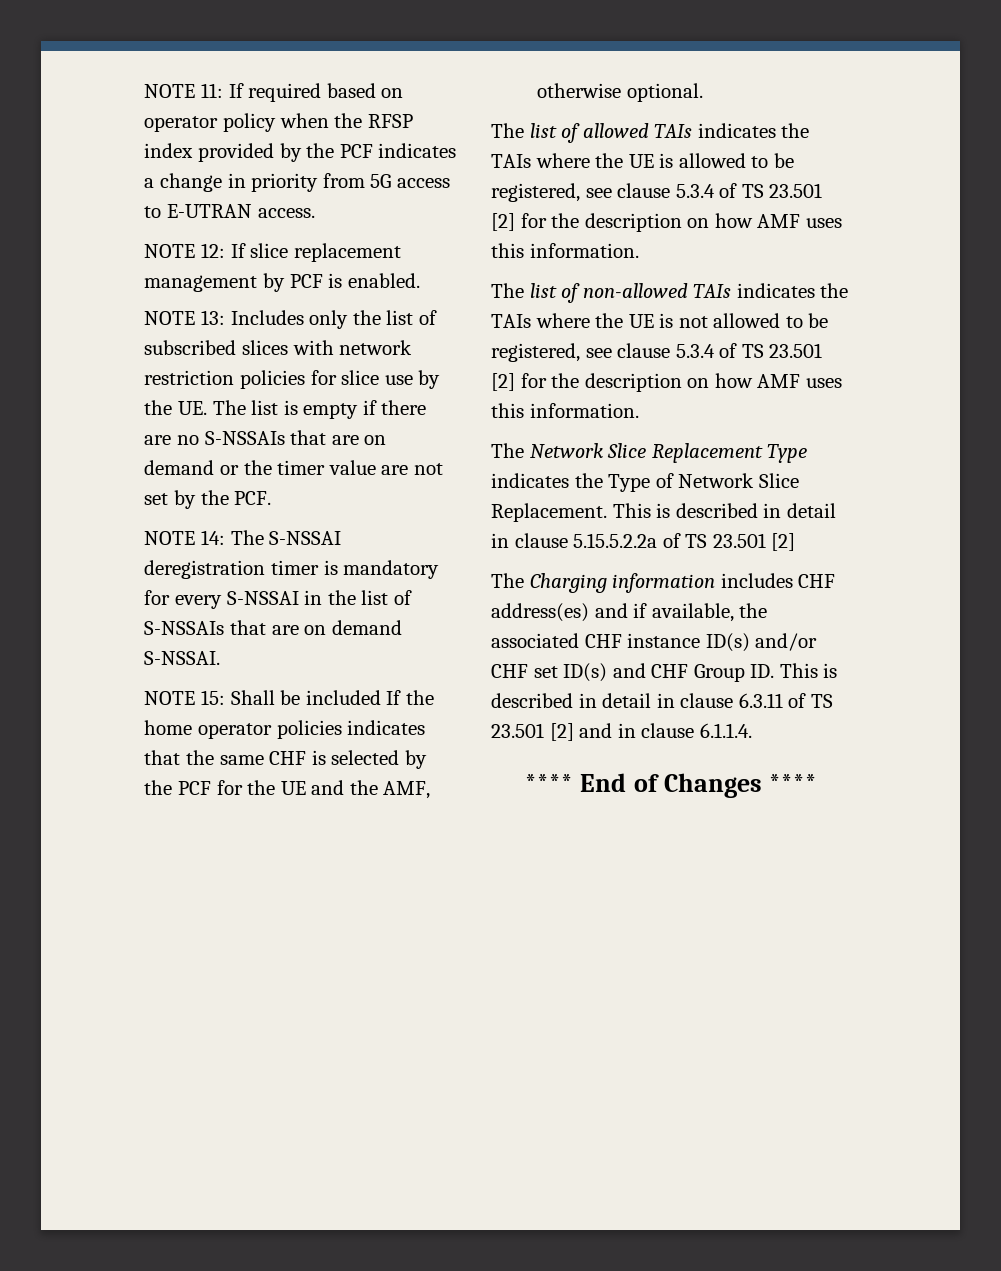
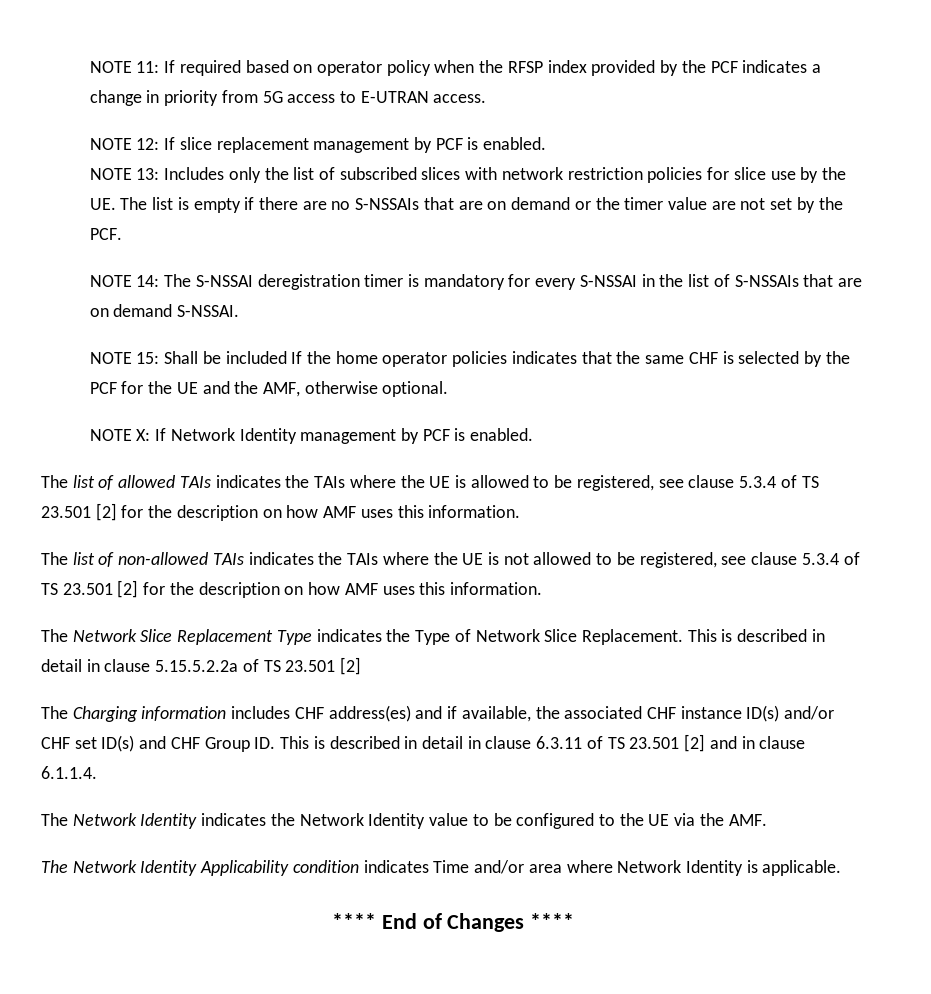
+ NOTE X: If Network Identity management by PCF is enabled.
+ The Network Identity indicates the Network Identity value to be configured to the UE via the AMF.
+ The Network Identity Applicability condition indicates Time and/or area where Network Identity is applicable.

